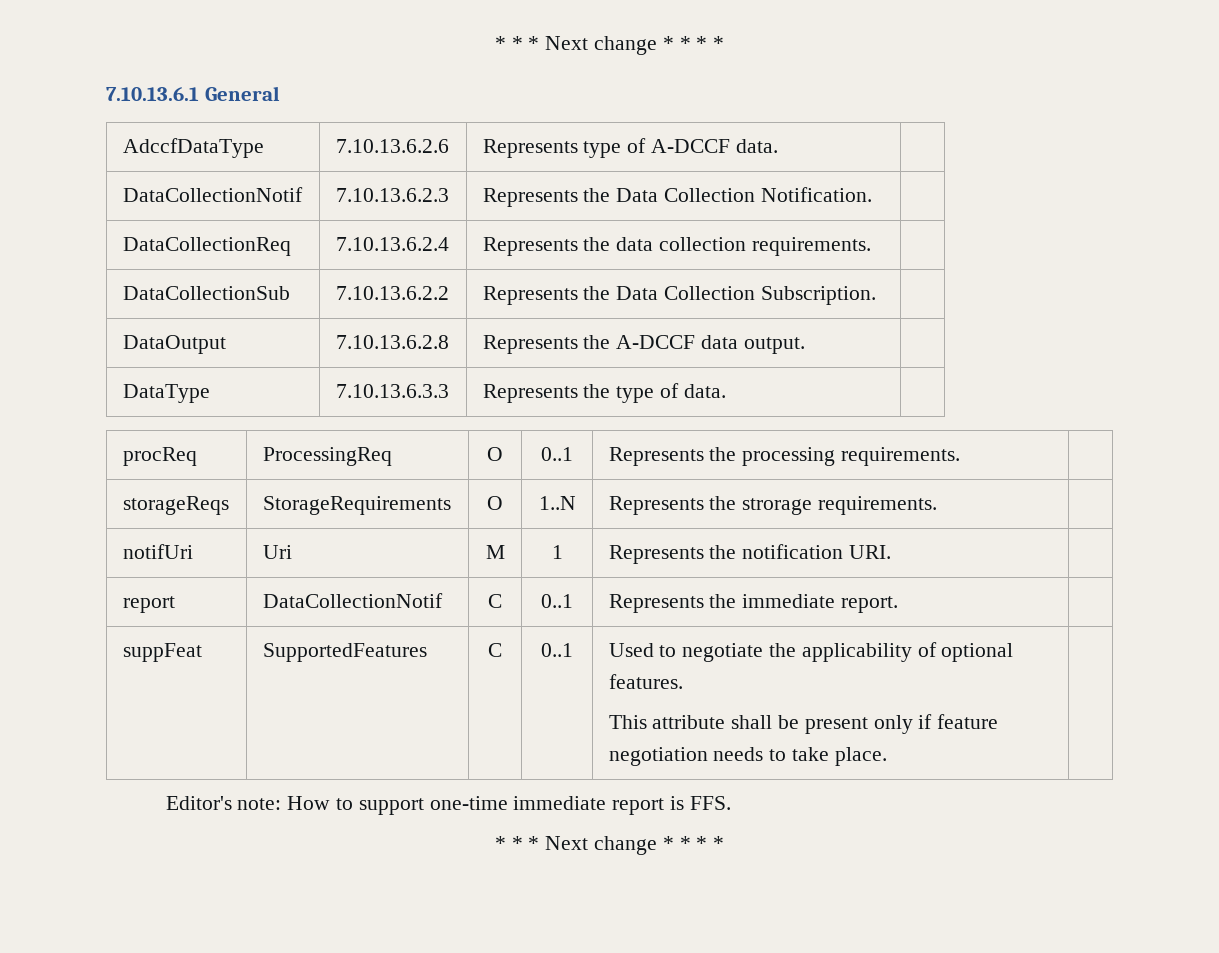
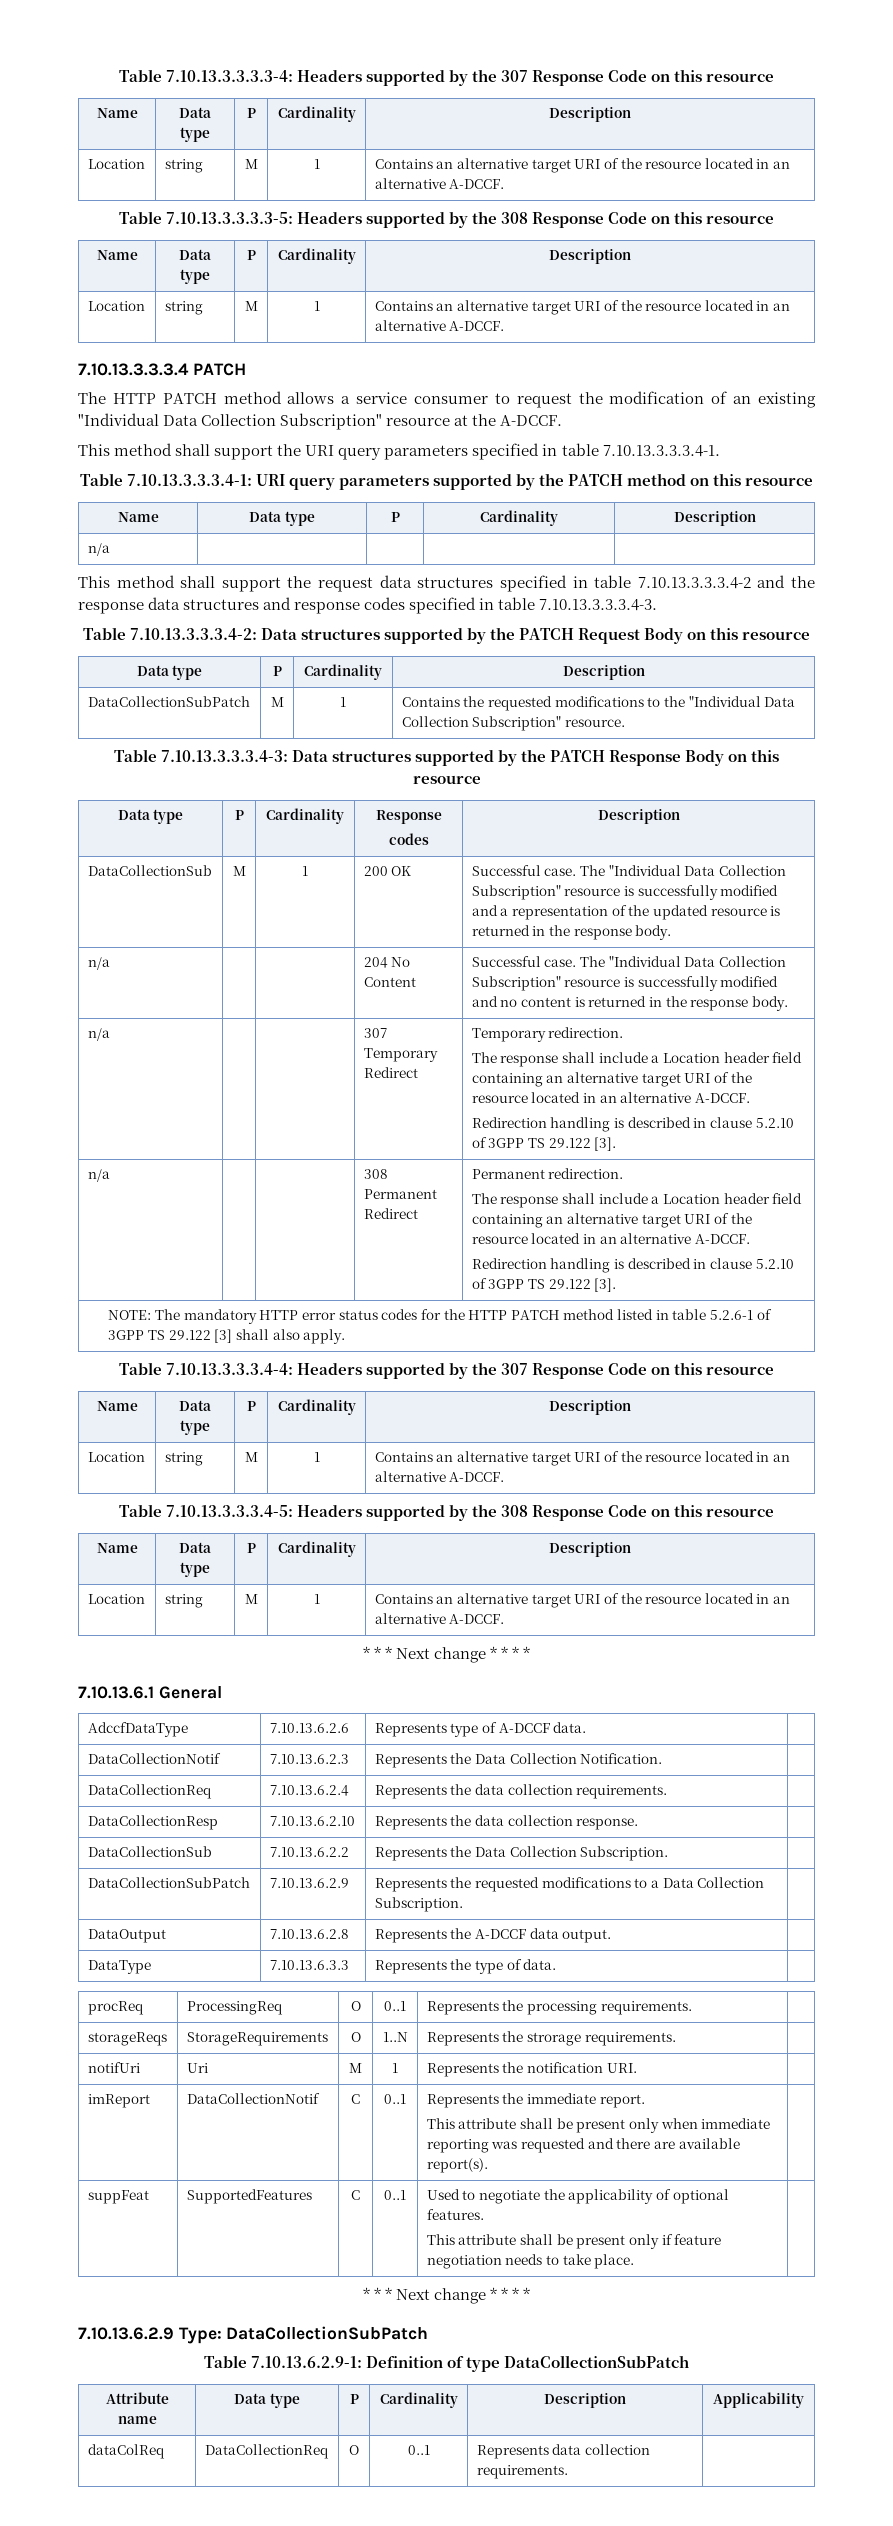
+ Table 7.10.13.3.3.3.3-4: Headers supported by the 307 Response Code on this resource
+ Name | Data type | P | Cardinality | Description
+ Location | string | M | 1 | Contains an alternative target URI of the resource located in an alternative A-DCCF.
+ Table 7.10.13.3.3.3.3-5: Headers supported by the 308 Response Code on this resource
+ Name | Data type | P | Cardinality | Description
+ Location | string | M | 1 | Contains an alternative target URI of the resource located in an alternative A-DCCF.
+ 7.10.13.3.3.3.4 PATCH
+ The HTTP PATCH method allows a service consumer to request the modification of an existing "Individual Data Collection Subscription" resource at the A-DCCF.
+ This method shall support the URI query parameters specified in table 7.10.13.3.3.3.4-1.
+ Table 7.10.13.3.3.3.4-1: URI query parameters supported by the PATCH method on this resource
+ Name | Data type | P | Cardinality | Description
+ n/a | | | |
+ This method shall support the request data structures specified in table 7.10.13.3.3.3.4-2 and the response data structures and response codes specified in table 7.10.13.3.3.3.4-3.
+ Table 7.10.13.3.3.3.4-2: Data structures supported by the PATCH Request Body on this resource
+ Data type | P | Cardinality | Description
+ DataCollectionSubPatch | M | 1 | Contains the requested modifications to the "Individual Data Collection Subscription" resource.
+ Table 7.10.13.3.3.3.4-3: Data structures supported by the PATCH Response Body on this resource
+ Data type | P | Cardinality | Response
+ codes | Description
+ DataCollectionSub | M | 1 | 200 OK | Successful case. The "Individual Data Collection Subscription" resource is successfully modified and a representation of the updated resource is returned in the response body.
+ n/a | | | 204 No Content | Successful case. The "Individual Data Collection Subscription" resource is successfully modified and no content is returned in the response body.
+ n/a | | | 307 Temporary Redirect | Temporary redirection.
+ The response shall include a Location header field containing an alternative target URI of the resource located in an alternative A-DCCF.
+ Redirection handling is described in clause 5.2.10 of 3GPP TS 29.122 [3].
+ n/a | | | 308 Permanent Redirect | Permanent redirection.
+ The response shall include a Location header field containing an alternative target URI of the resource located in an alternative A-DCCF.
+ Redirection handling is described in clause 5.2.10 of 3GPP TS 29.122 [3].
+ NOTE: The mandatory HTTP error status codes for the HTTP PATCH method listed in table 5.2.6-1 of 3GPP TS 29.122 [3] shall also apply.
+ Table 7.10.13.3.3.3.4-4: Headers supported by the 307 Response Code on this resource
+ Name | Data type | P | Cardinality | Description
+ Location | string | M | 1 | Contains an alternative target URI of the resource located in an alternative A-DCCF.
+ Table 7.10.13.3.3.3.4-5: Headers supported by the 308 Response Code on this resource
+ Name | Data type | P | Cardinality | Description
+ Location | string | M | 1 | Contains an alternative target URI of the resource located in an alternative A-DCCF.
+ DataCollectionResp | 7.10.13.6.2.10 | Represents the data collection response. |
+ DataCollectionSubPatch | 7.10.13.6.2.9 | Represents the requested modifications to a Data Collection Subscription. |
- report | DataCollectionNotif | C | 0..1 | Represents the immediate report. |
+ imReport | DataCollectionNotif | C | 0..1 | Represents the immediate report.
+ This attribute shall be present only when immediate reporting was requested and there are available report(s). |
  suppFeat | SupportedFeatures | C | 0..1 | Used to negotiate the applicability of optional features.
  This attribute shall be present only if feature negotiation needs to take place. |
- Editor's note: How to support one-time immediate report is FFS.
  * * * Next change * * * *
+ 7.10.13.6.2.9 Type: DataCollectionSubPatch
+ Table 7.10.13.6.2.9-1: Definition of type DataCollectionSubPatch
+ Attribute name | Data type | P | Cardinality | Description | Applicability
+ dataColReq | DataCollectionReq | O | 0..1 | Represents data collection requirements. |

